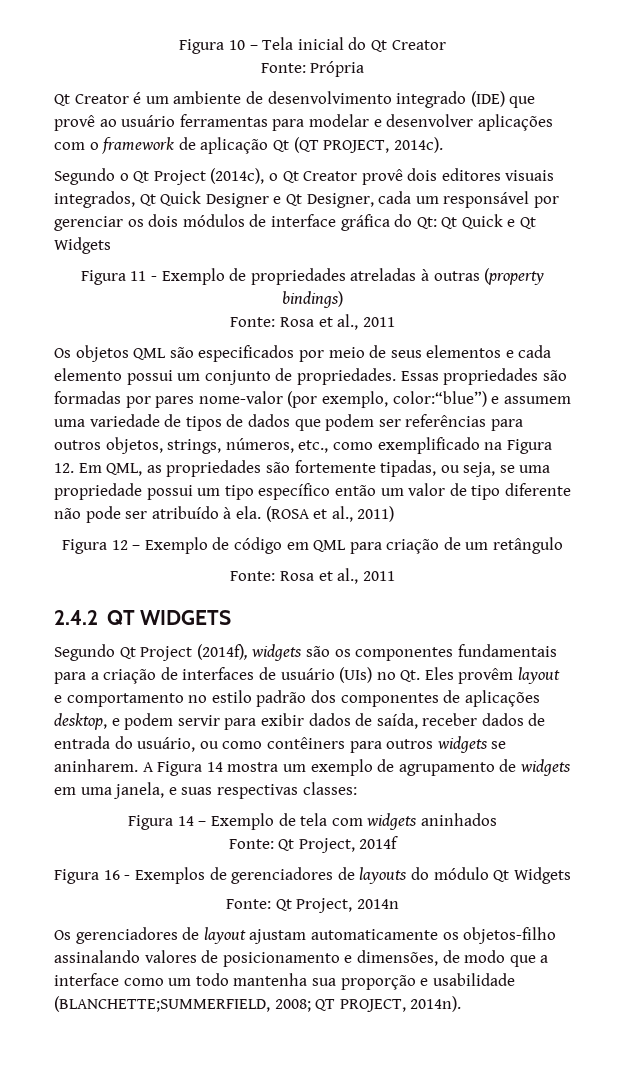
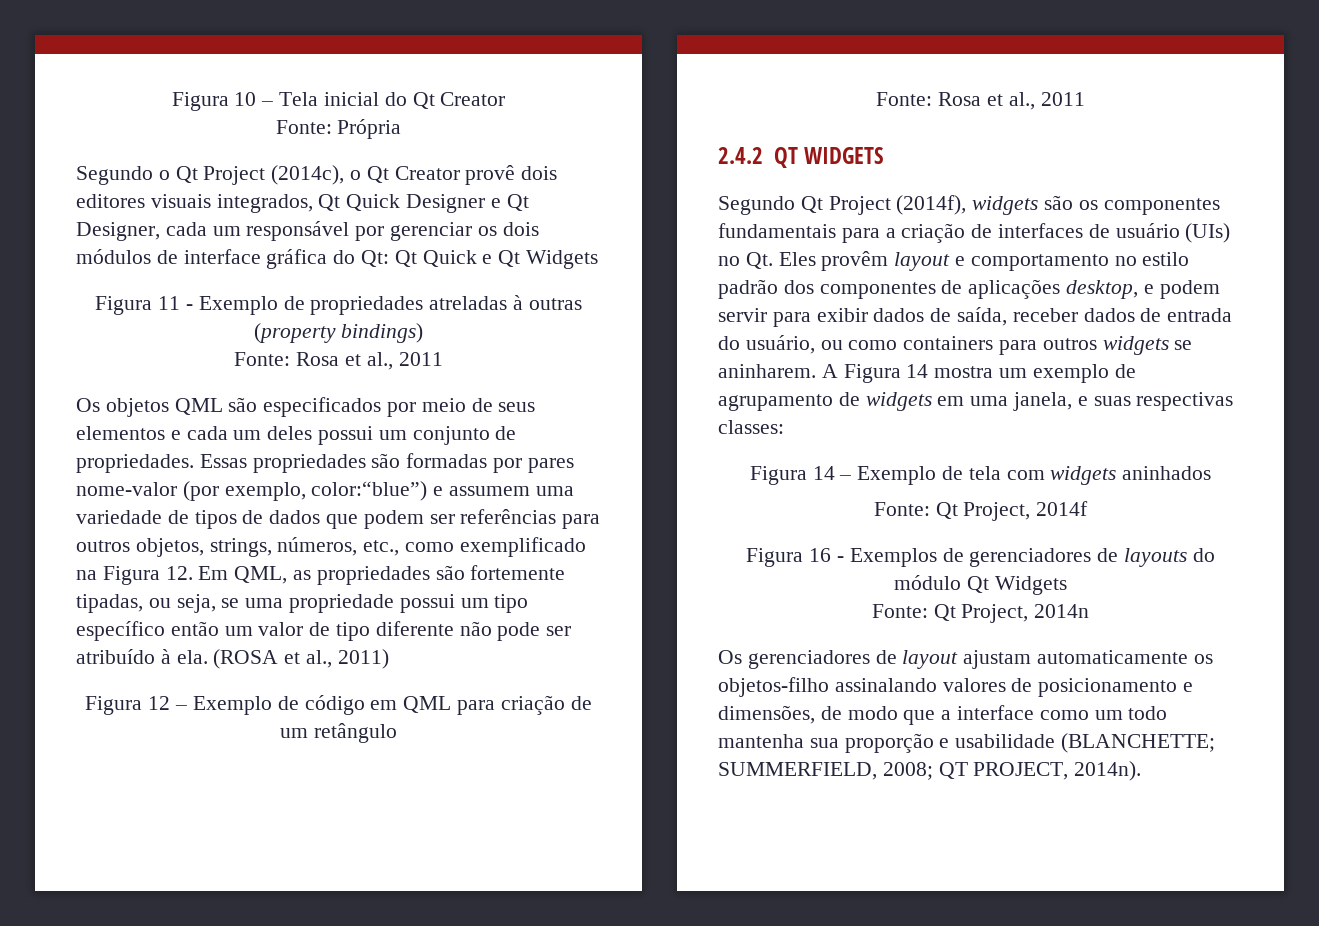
- Qt Creator é um ambiente de desenvolvimento integrado (IDE) que provê ao usuário ferramentas para modelar e desenvolver aplicações com o framework de aplicação Qt (QT PROJECT, 2014c).
- Os objetos QML são especificados por meio de seus elementos e cada elemento possui um conjunto de propriedades.
+ Os objetos QML são especificados por meio de seus elementos e cada um deles possui um conjunto de propriedades.
- Segundo Qt Project (2014f), widgets são os componentes fundamentais para a criação de interfaces de usuário (UIs) no Qt. Eles provêm layout e comportamento no estilo padrão dos componentes de aplicações desktop, e podem servir para exibir dados de saída, receber dados de entrada do usuário, ou como contêiners para outros widgets se aninharem.
+ Segundo Qt Project (2014f), widgets são os componentes fundamentais para a criação de interfaces de usuário (UIs) no Qt. Eles provêm layout e comportamento no estilo padrão dos componentes de aplicações desktop, e podem servir para exibir dados de saída, receber dados de entrada do usuário, ou como containers para outros widgets se aninharem.
- Os gerenciadores de layout ajustam automaticamente os objetos-filho assinalando valores de posicionamento e dimensões, de modo que a interface como um todo mantenha sua proporção e usabilidade (BLANCHETTE;SUMMERFIELD, 2008; QT PROJECT, 2014n).
+ Os gerenciadores de layout ajustam automaticamente os objetos-filho assinalando valores de posicionamento e dimensões, de modo que a interface como um todo mantenha sua proporção e usabilidade (BLANCHETTE; SUMMERFIELD, 2008; QT PROJECT, 2014n).

